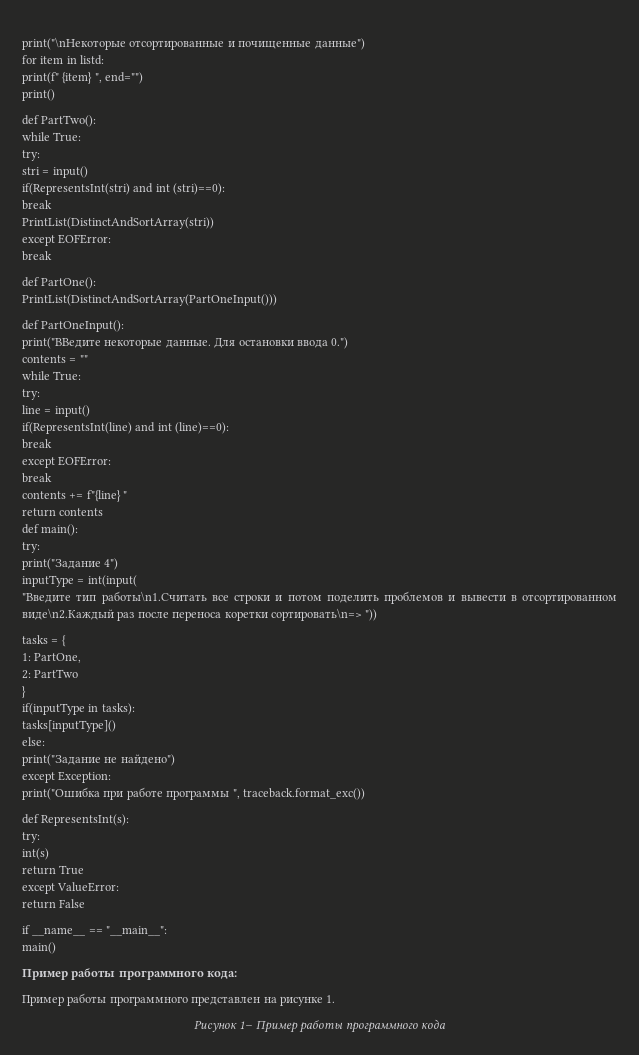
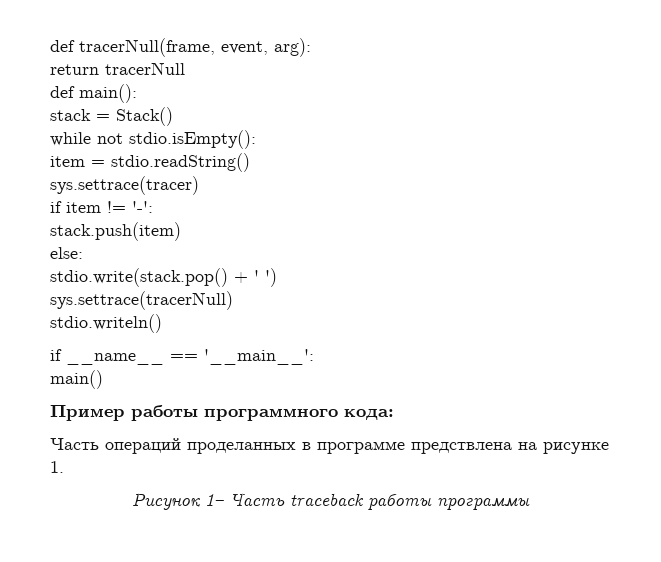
- print("\nНекоторые отсортированные и почищенные данные")
- for item in listd:
- print(f" {item} ", end="")
- print()
- def PartTwo():
- while True:
- try:
- stri = input()
- if(RepresentsInt(stri) and int (stri)==0):
- break
- PrintList(DistinctAndSortArray(stri))
- except EOFError:
- break
- def PartOne():
- PrintList(DistinctAndSortArray(PartOneInput()))
- def PartOneInput():
- print("ВВедите некоторые данные. Для остановки ввода 0.")
- contents = ""
- while True:
- try:
- line = input()
- if(RepresentsInt(line) and int (line)==0):
- break
- except EOFError:
- break
- contents += f"{line} "
- return contents
+ def tracerNull(frame, event, arg):
+ return tracerNull
  def main():
- try:
- print("Задание 4")
- inputType = int(input(
- "Введите тип работы\n1.Считать все строки и потом поделить проблемов и вывести в отсортированном виде\n2.Каждый раз после переноса коретки сортировать\n=> "))
- tasks = {
- 1: PartOne,
- 2: PartTwo
- }
- if(inputType in tasks):
- tasks[inputType]()
+ stack = Stack()
+ while not stdio.isEmpty():
+ item = stdio.readString()
+ sys.settrace(tracer)
+ if item != '-':
+ stack.push(item)
  else:
- print("Задание не найдено")
- except Exception:
- print("Ошибка при работе программы ", traceback.format_exc())
- def RepresentsInt(s):
- try:
- int(s)
- return True
- except ValueError:
- return False
+ stdio.write(stack.pop() + ' ')
+ sys.settrace(tracerNull)
+ stdio.writeln()
- if __name__ == "__main__":
+ if __name__ == '__main__':
- Пример работы программного представлен на рисунке 1.
+ Часть операций проделанных в программе предствлена на рисунке 1.
- Рисунок 1– Пример работы программного кода
+ Рисунок 1– Часть traceback работы программы

